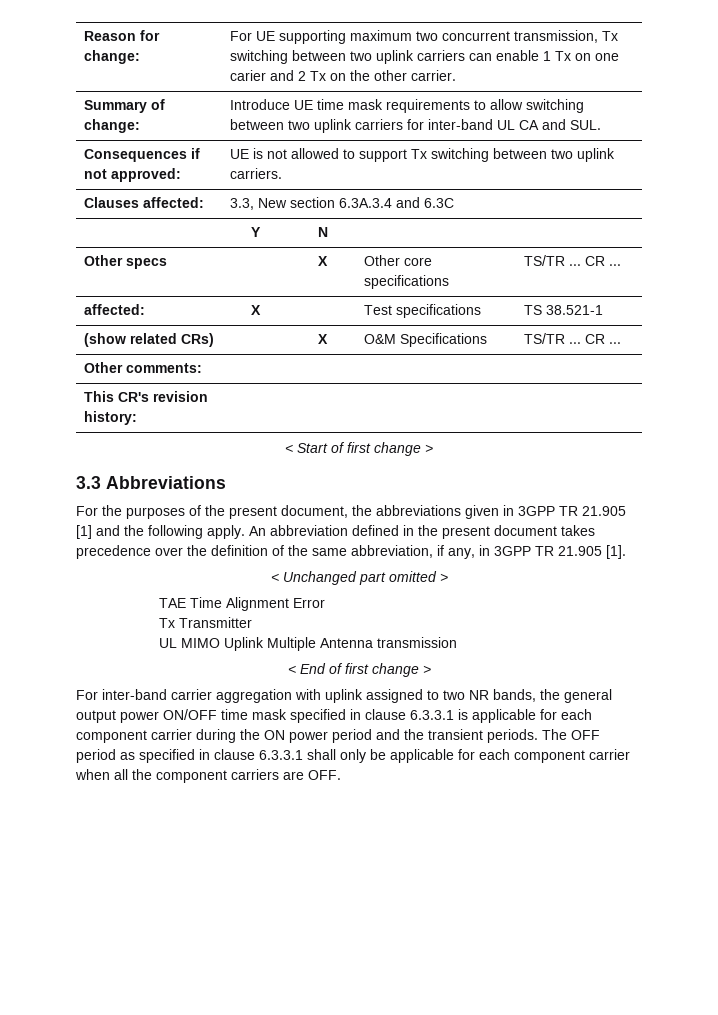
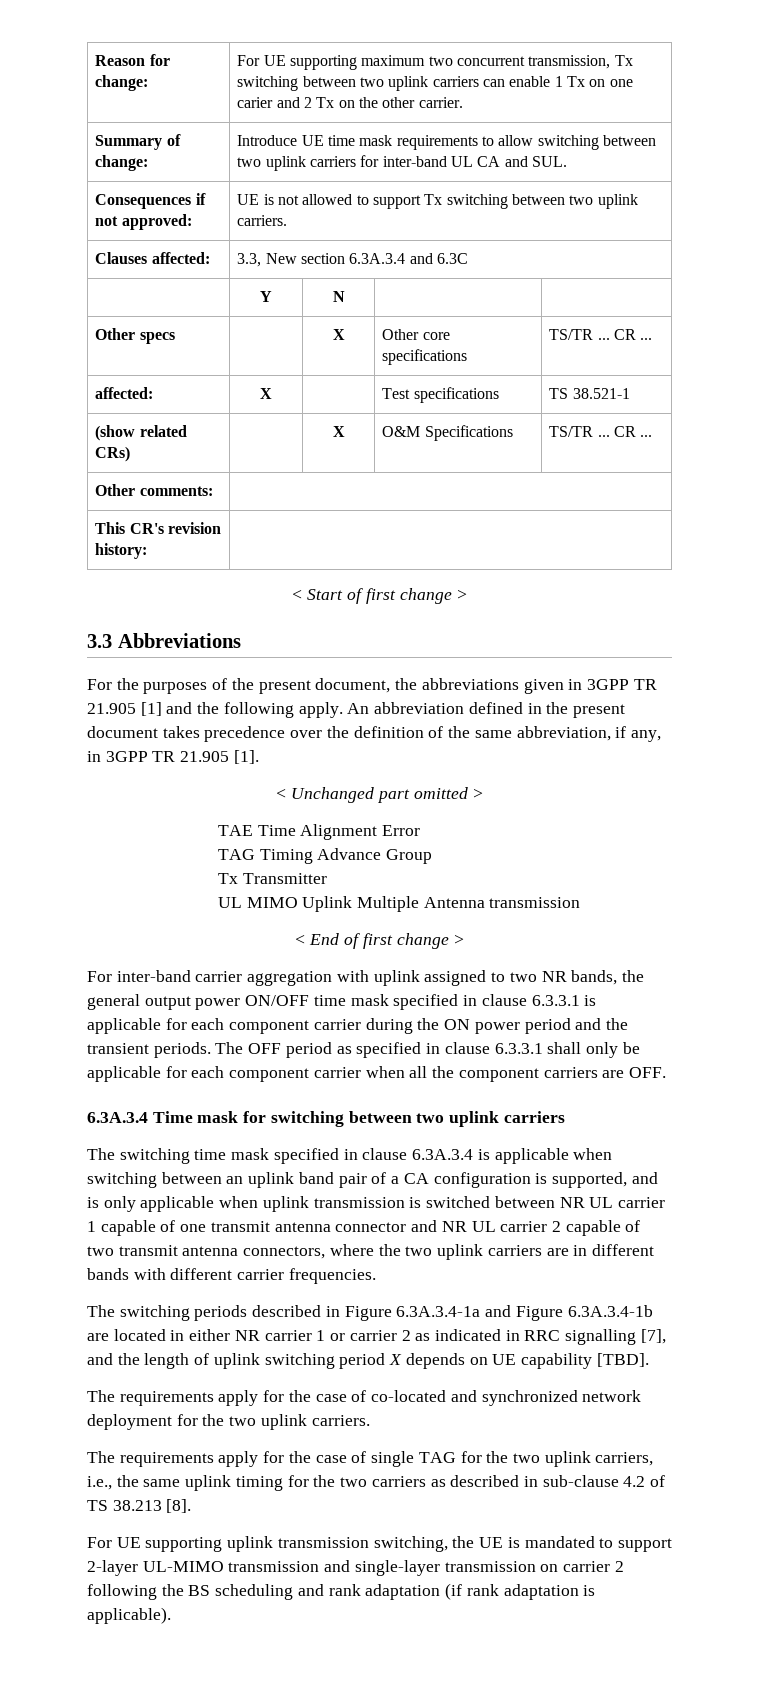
+ TAG Timing Advance Group
+ 6.3A.3.4 Time mask for switching between two uplink carriers
+ The switching time mask specified in clause 6.3A.3.4 is applicable when switching between an uplink band pair of a CA configuration is supported, and is only applicable when uplink transmission is switched between NR UL carrier 1 capable of one transmit antenna connector and NR UL carrier 2 capable of two transmit antenna connectors, where the two uplink carriers are in different bands with different carrier frequencies.
+ The switching periods described in Figure 6.3A.3.4-1a and Figure 6.3A.3.4-1b are located in either NR carrier 1 or carrier 2 as indicated in RRC signalling [7], and the length of uplink switching period X depends on UE capability [TBD].
+ The requirements apply for the case of co-located and synchronized network deployment for the two uplink carriers.
+ The requirements apply for the case of single TAG for the two uplink carriers, i.e., the same uplink timing for the two carriers as described in sub-clause 4.2 of TS 38.213 [8].
+ For UE supporting uplink transmission switching, the UE is mandated to support 2-layer UL-MIMO transmission and single-layer transmission on carrier 2 following the BS scheduling and rank adaptation (if rank adaptation is applicable).

